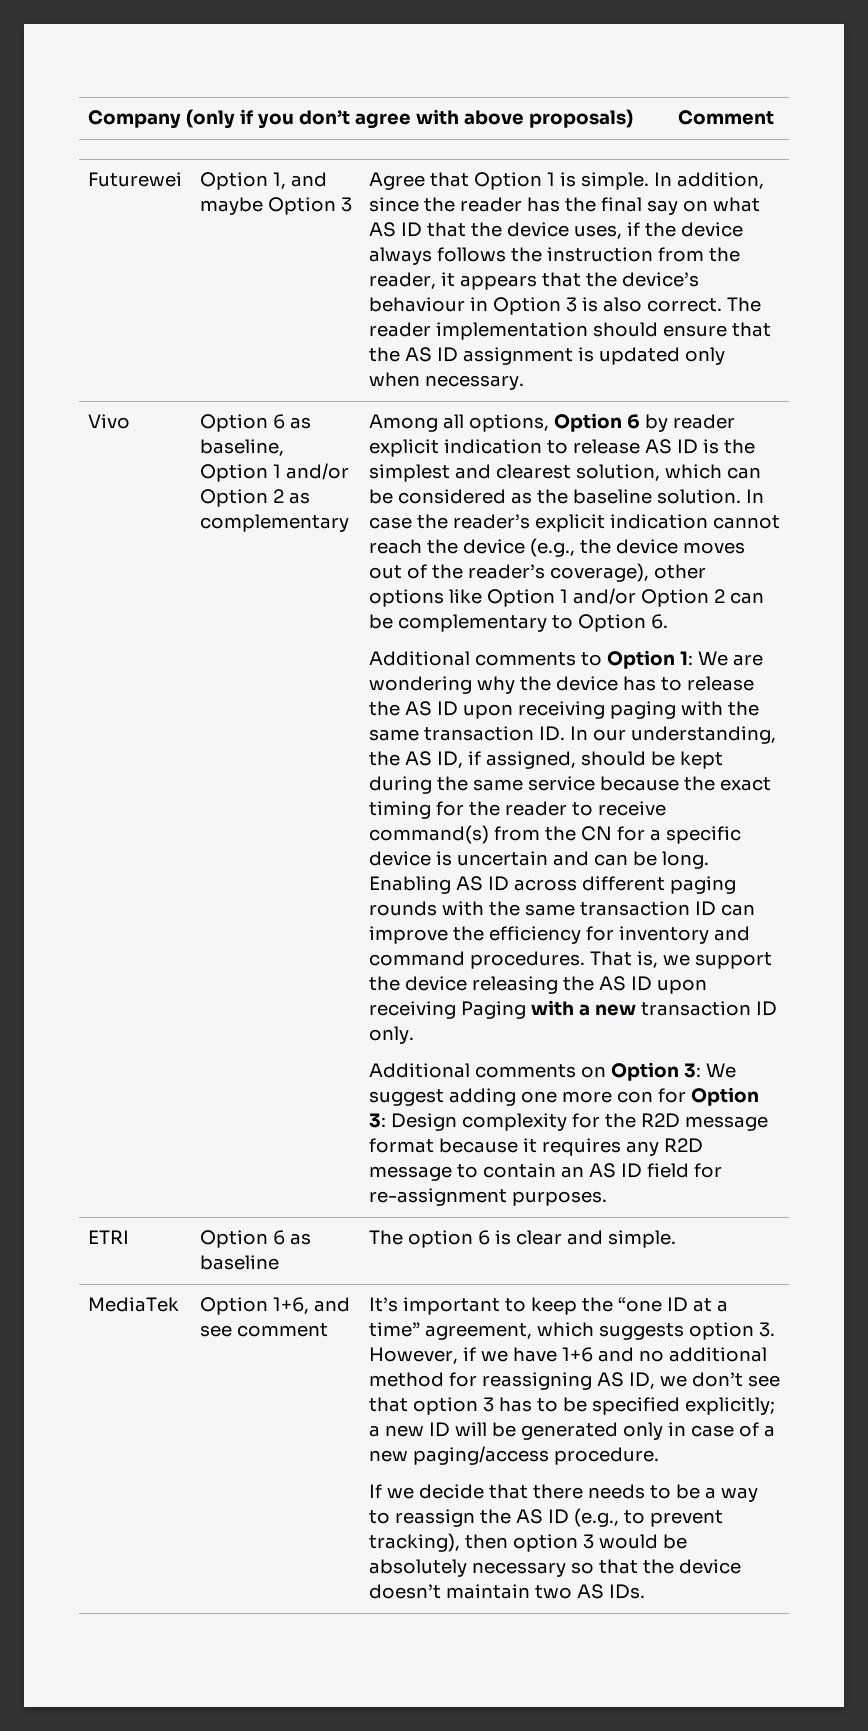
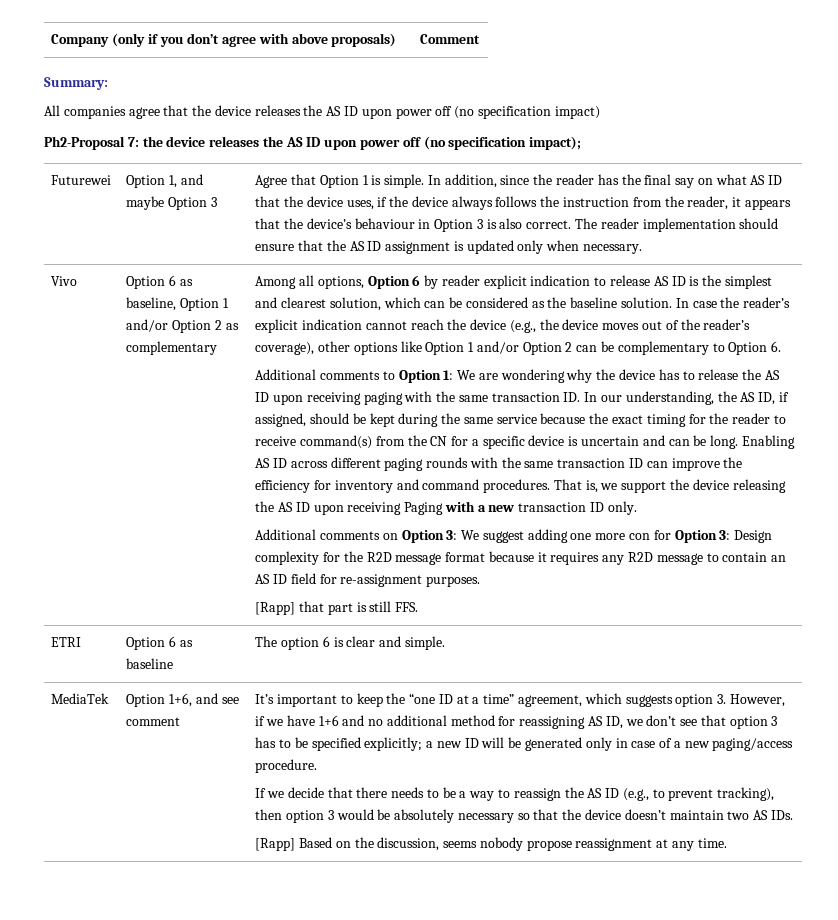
+ Summary:
+ All companies agree that the device releases the AS ID upon power off (no specification impact)
+ Ph2-Proposal 7: the device releases the AS ID upon power off (no specification impact);
+ [Rapp] that part is still FFS.
+ [Rapp] Based on the discussion, seems nobody propose reassignment at any time.

